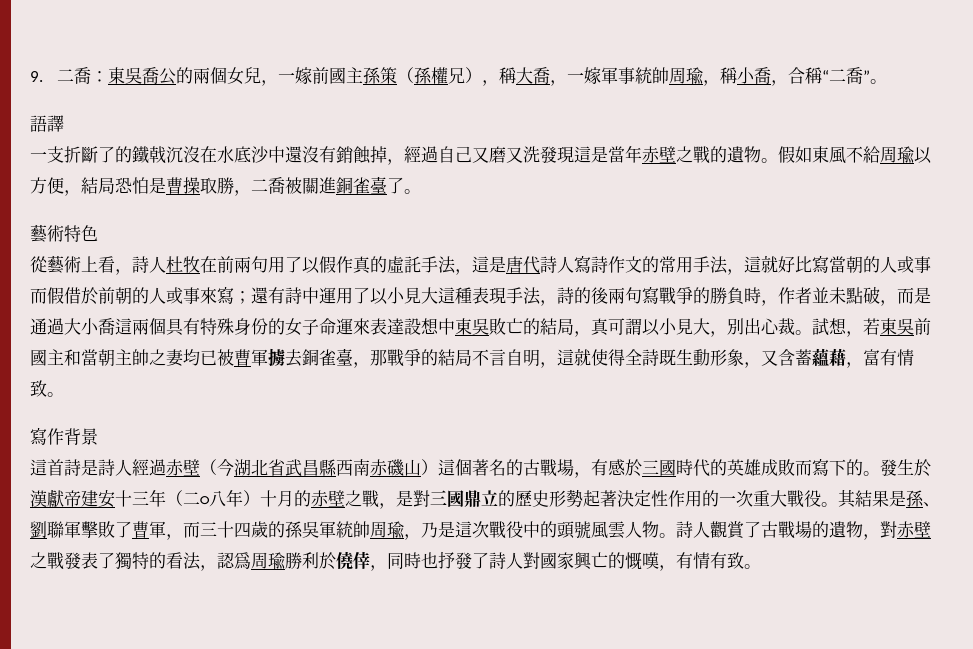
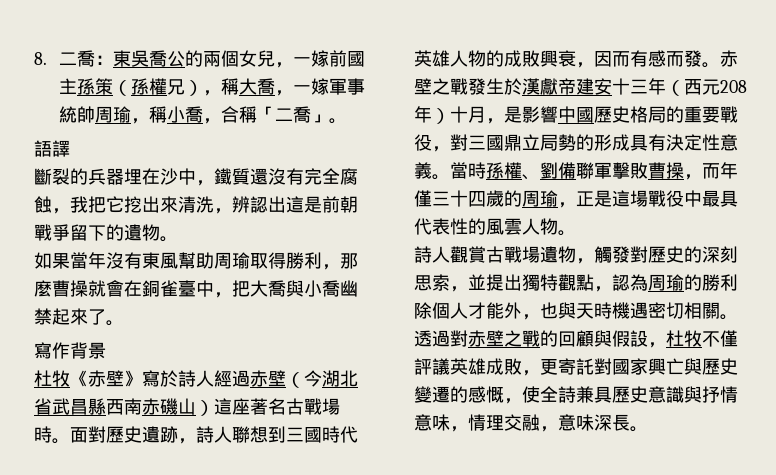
- 9.二喬：東吳喬公的兩個女兒，一嫁前國主孫策（孫權兄），稱大喬，一嫁軍事統帥周瑜，稱小喬，合稱“二喬”。
+ 8.二喬：東吳喬公的兩個女兒，一嫁前國主孫策（孫權兄），稱大喬，一嫁軍事統帥周瑜，稱小喬，合稱「二喬」。
- 一支折斷了的鐵戟沉沒在水底沙中還沒有銷蝕掉，經過自己又磨又洗發現這是當年赤壁之戰的遺物。假如東風不給周瑜以方便，結局恐怕是曹操取勝，二喬被關進銅雀臺了。
- 藝術特色
- 從藝術上看，詩人杜牧在前兩句用了以假作真的虛託手法，這是唐代詩人寫詩作文的常用手法，這就好比寫當朝的人或事而假借於前朝的人或事來寫；還有詩中運用了以小見大這種表現手法，詩的後兩句寫戰爭的勝負時，作者並未點破，而是通過大小喬這兩個具有特殊身份的女子命運來表達設想中東吳敗亡的結局，真可謂以小見大，別出心裁。試想，若東吳前國主和當朝主帥之妻均已被曹軍擄去銅雀臺，那戰爭的結局不言自明，這就使得全詩既生動形象，又含蓄蘊藉，富有情致。
+ 斷裂的兵器埋在沙中，鐵質還沒有完全腐蝕，我把它挖出來清洗，辨認出這是前朝戰爭留下的遺物。
+ 如果當年沒有東風幫助周瑜取得勝利，那麼曹操就會在銅雀臺中，把大喬與小喬幽禁起來了。
- 這首詩是詩人經過赤壁（今湖北省武昌縣西南赤磯山）這個著名的古戰場，有感於三國時代的英雄成敗而寫下的。發生於漢獻帝建安十三年（二○八年）十月的赤壁之戰，是對三國鼎立的歷史形勢起著決定性作用的一次重大戰役。其結果是孫、劉聯軍擊敗了曹軍，而三十四歲的孫吳軍統帥周瑜，乃是這次戰役中的頭號風雲人物。詩人觀賞了古戰場的遺物，對赤壁之戰發表了獨特的看法，認爲周瑜勝利於僥倖，同時也抒發了詩人對國家興亡的慨嘆，有情有致。
+ 杜牧《赤壁》寫於詩人經過赤壁（今湖北省武昌縣西南赤磯山）這座著名古戰場時。面對歷史遺跡，詩人聯想到三國時代英雄人物的成敗興衰，因而有感而發。赤壁之戰發生於漢獻帝建安十三年（西元208年）十月，是影響中國歷史格局的重要戰役，對三國鼎立局勢的形成具有決定性意義。當時孫權、劉備聯軍擊敗曹操，而年僅三十四歲的周瑜，正是這場戰役中最具代表性的風雲人物。
+ 詩人觀賞古戰場遺物，觸發對歷史的深刻思索，並提出獨特觀點，認為周瑜的勝利除個人才能外，也與天時機遇密切相關。透過對赤壁之戰的回顧與假設，杜牧不僅評議英雄成敗，更寄託對國家興亡與歷史變遷的感慨，使全詩兼具歷史意識與抒情意味，情理交融，意味深長。

